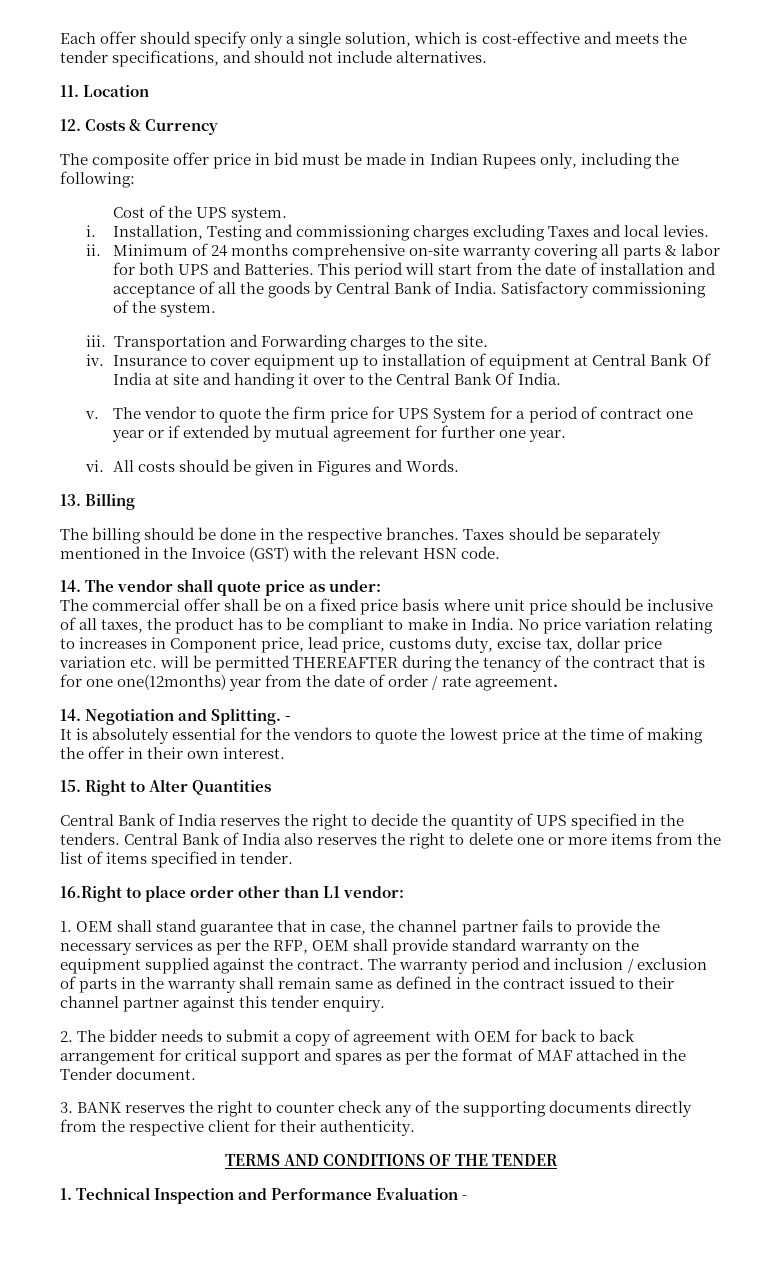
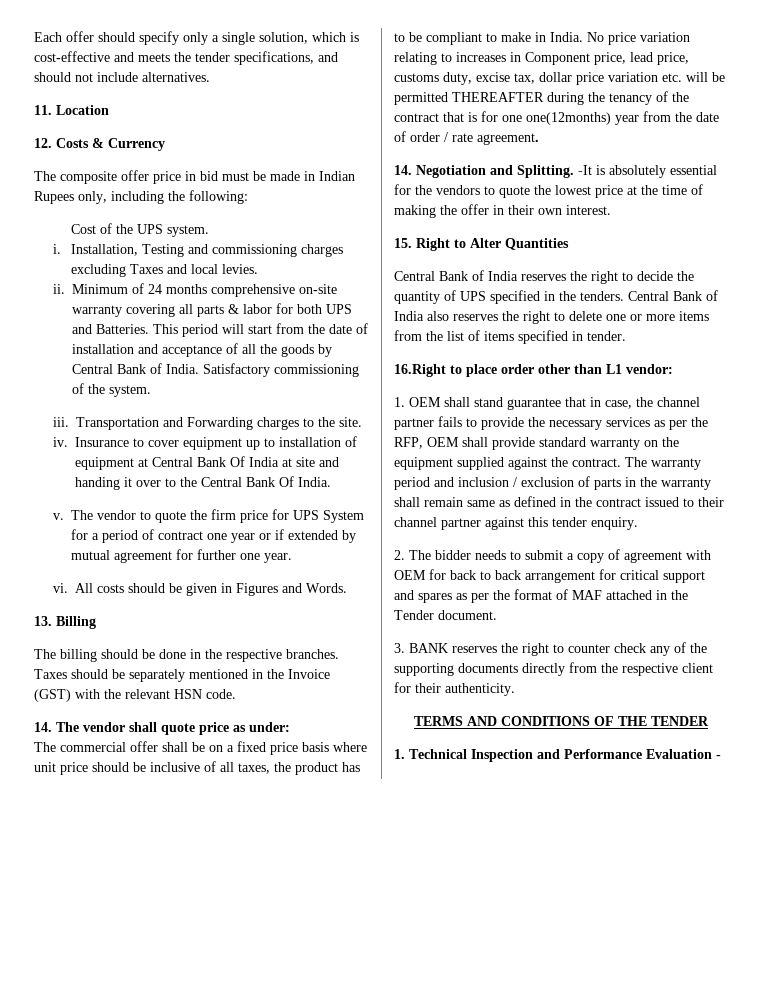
- 14. Negotiation and Splitting. -
- It is absolutely essential for the vendors to quote the lowest price at the time of making the offer in their own interest.
+ 14. Negotiation and Splitting. -It is absolutely essential for the vendors to quote the lowest price at the time of making the offer in their own interest.

